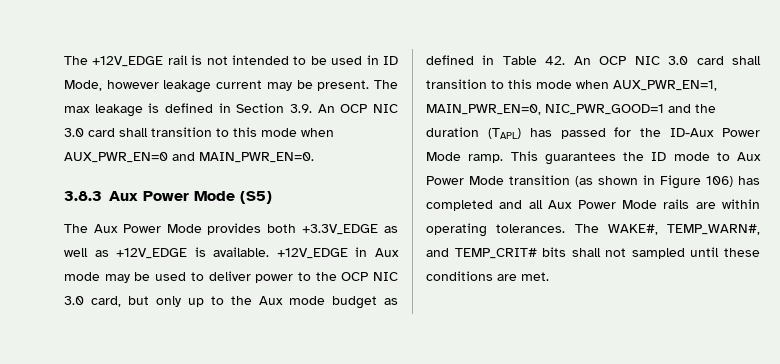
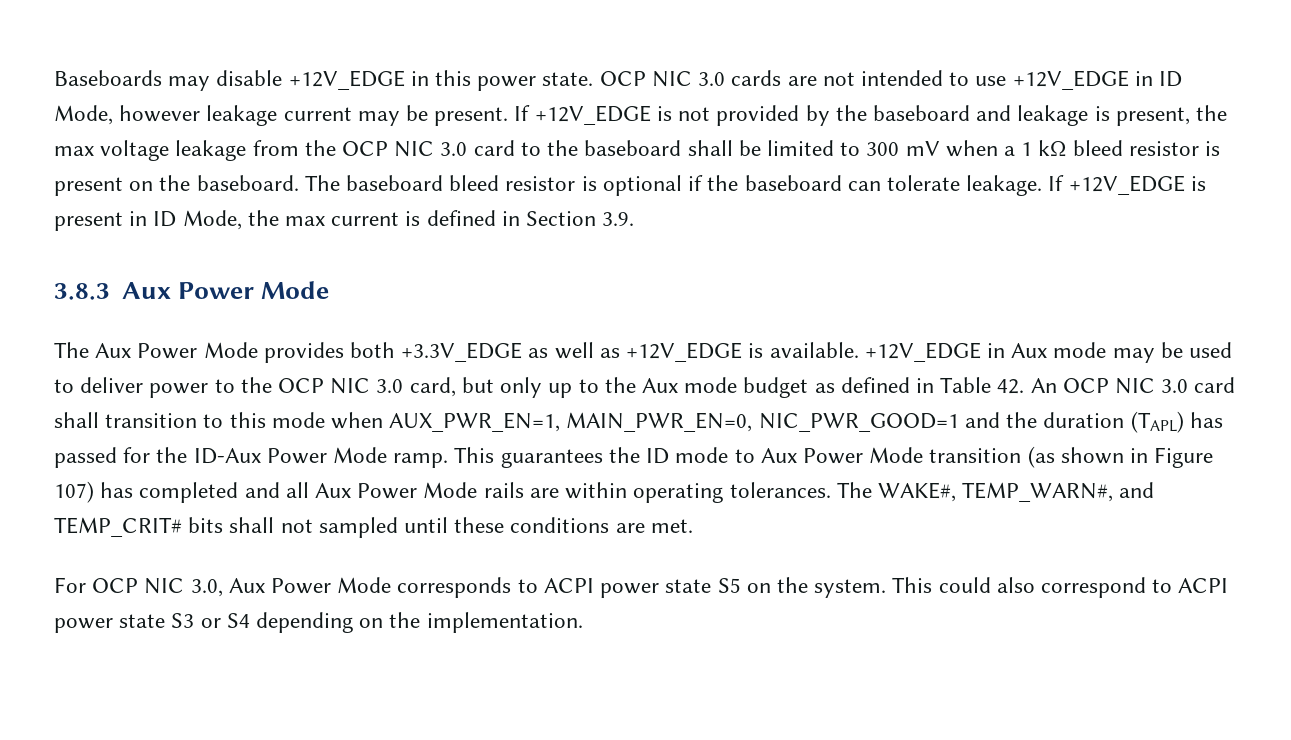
- The +12V_EDGE rail is not intended to be used in ID Mode, however leakage current may be present.
+ Baseboards may disable +12V_EDGE in this power state. OCP NIC 3.0 cards are not intended to use +12V_EDGE in ID Mode, however leakage current may be present.
- The max leakage is defined in Section 3.9. An OCP NIC 3.0 card shall transition to this mode when AUX_PWR_EN=0 and MAIN_PWR_EN=0.
+ If +12V_EDGE is not provided by the baseboard and leakage is present, the max voltage leakage from the OCP NIC 3.0 card to the baseboard shall be limited to 300 mV when a 1 kΩ bleed resistor is present on the baseboard. The baseboard bleed resistor is optional if the baseboard can tolerate leakage. If +12V_EDGE is present in ID Mode, the max current is defined in Section 3.9.
- 3.8.3 Aux Power Mode (S5)
+ 3.8.3 Aux Power Mode
- This guarantees the ID mode to Aux Power Mode transition (as shown in Figure 106) has completed and all Aux Power Mode rails are within operating tolerances.
+ This guarantees the ID mode to Aux Power Mode transition (as shown in Figure 107) has completed and all Aux Power Mode rails are within operating tolerances.
+ For OCP NIC 3.0, Aux Power Mode corresponds to ACPI power state S5 on the system. This could also correspond to ACPI power state S3 or S4 depending on the implementation.

